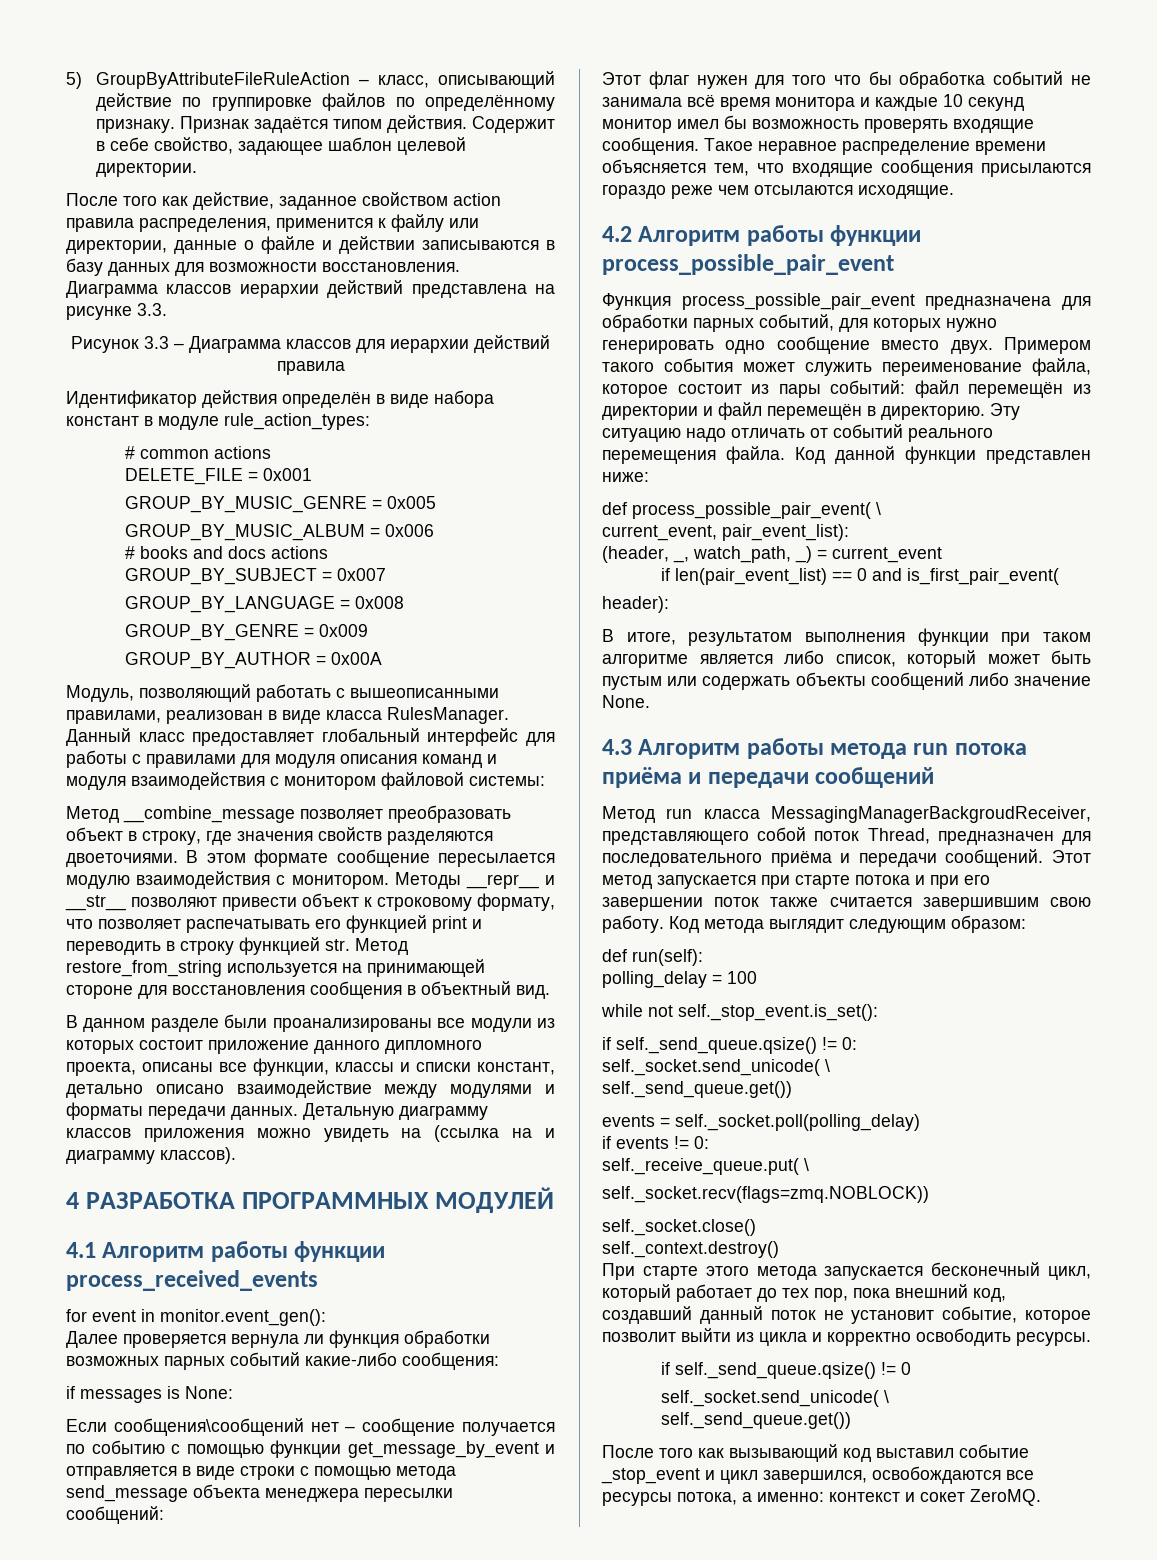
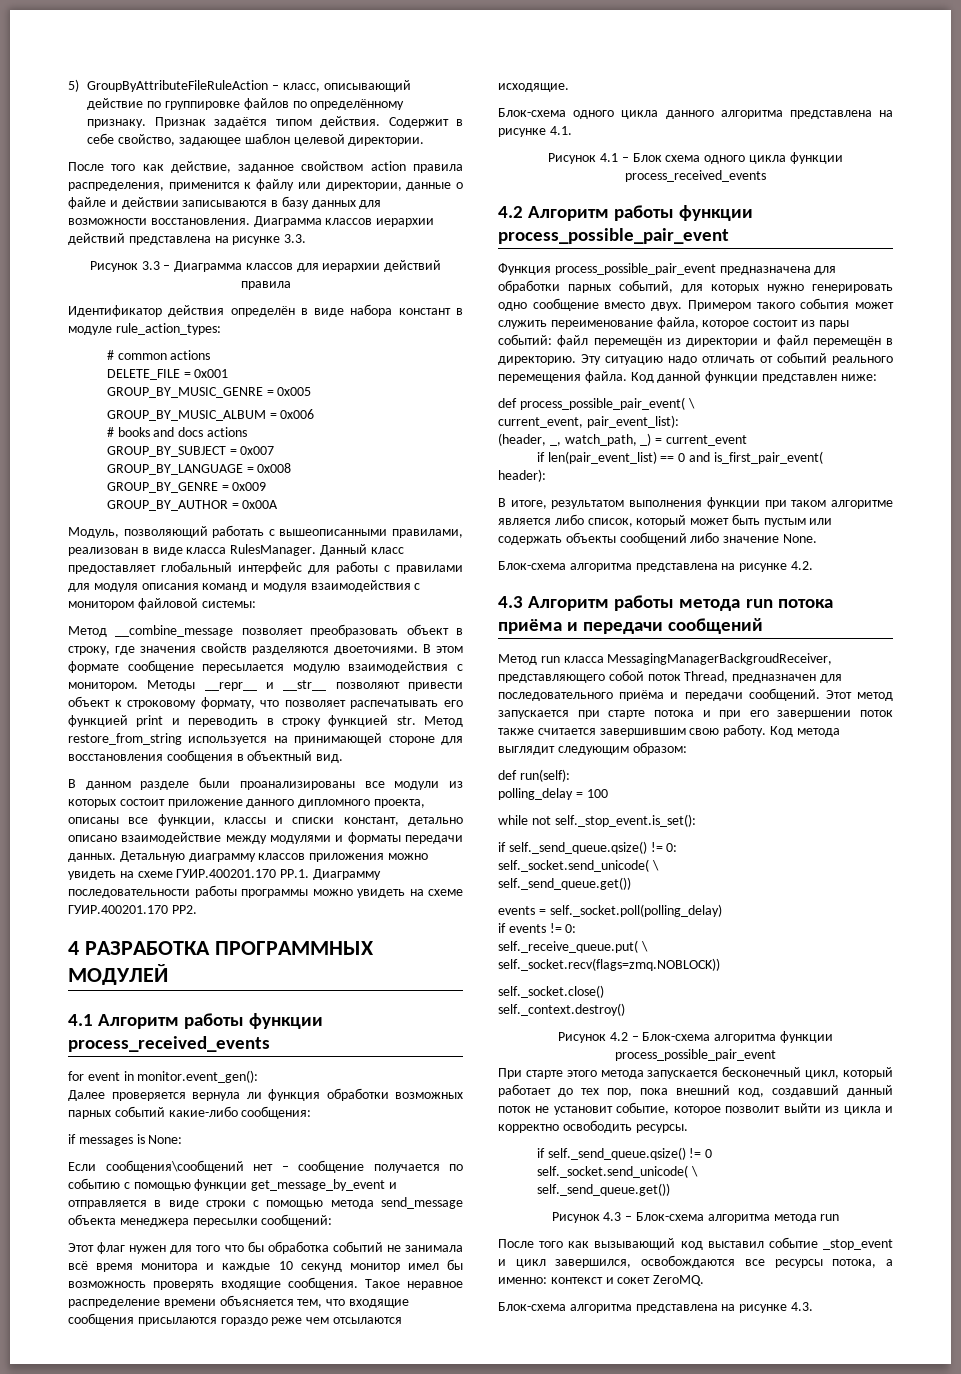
- Детальную диаграмму классов приложения можно увидеть на (ссылка на и диаграмму классов).
+ Детальную диаграмму классов приложения можно увидеть на схеме ГУИР.400201.170 РР.1. Диаграмму последовательности работы программы можно увидеть на схеме ГУИР.400201.170 РР2.
+ Блок-схема одного цикла данного алгоритма представлена на рисунке 4.1.
+ Рисунок 4.1 – Блок схема одного цикла функции process_received_events
+ Блок-схема алгоритма представлена на рисунке 4.2.
+ Рисунок 4.2 – Блок-схема алгоритма функции process_possible_pair_event
+ Рисунок 4.3 – Блок-схема алгоритма метода run
+ Блок-схема алгоритма представлена на рисунке 4.3.

